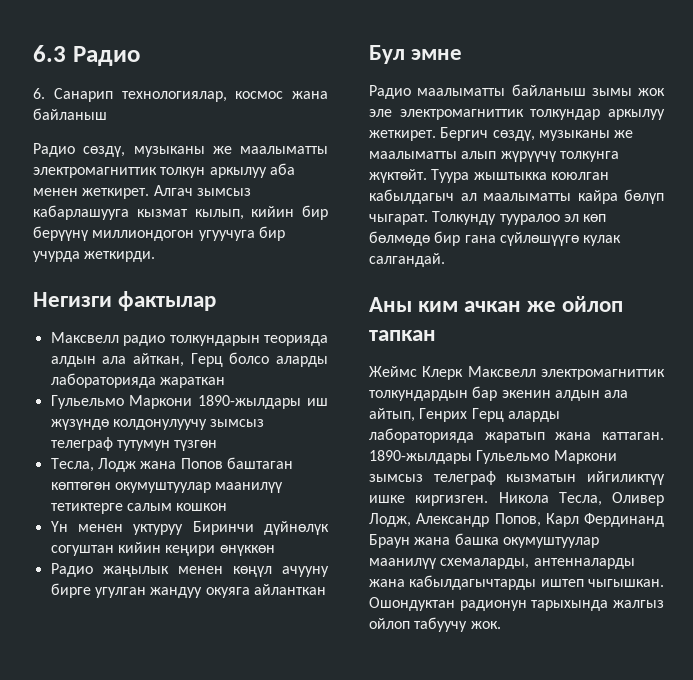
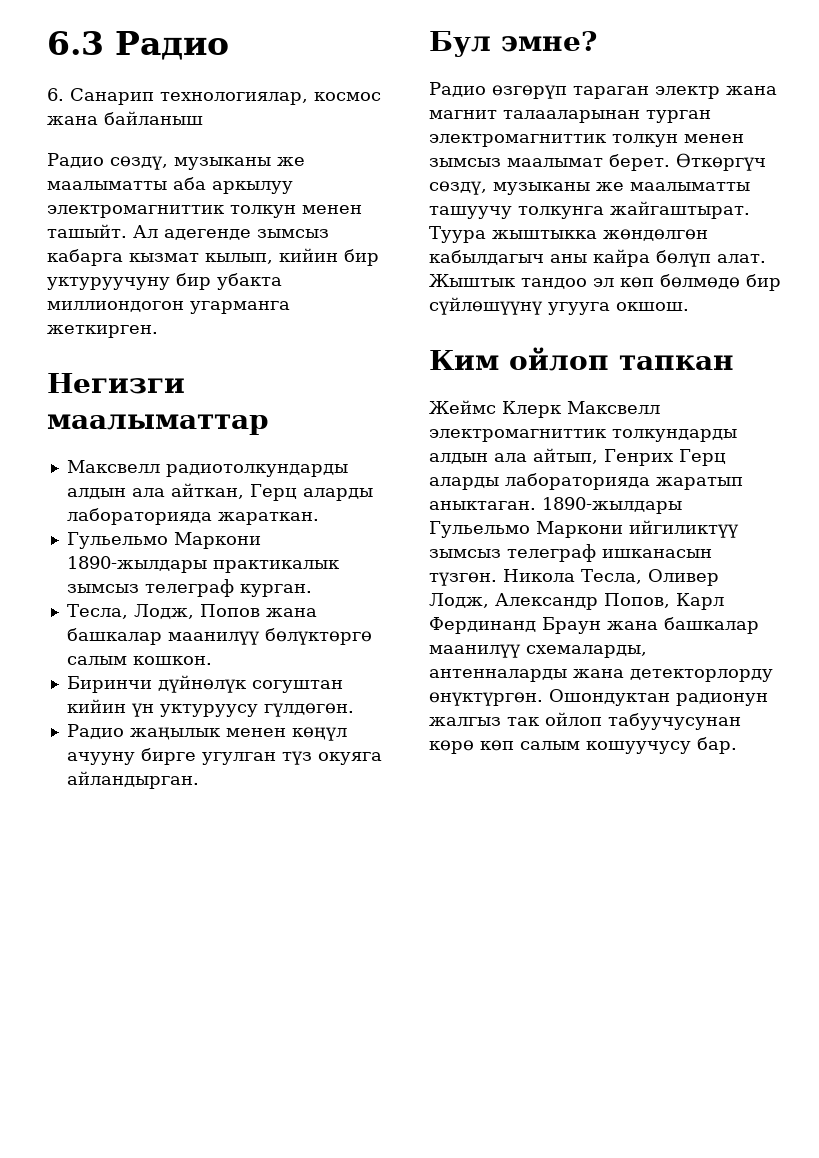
- Радио сөздү, музыканы же маалыматты электромагниттик толкун аркылуу аба менен жеткирет. Алгач зымсыз кабарлашууга кызмат кылып, кийин бир берүүнү миллиондогон угуучуга бир учурда жеткирди.
+ Радио сөздү, музыканы же маалыматты аба аркылуу электромагниттик толкун менен ташыйт. Ал адегенде зымсыз кабарга кызмат кылып, кийин бир уктуруучуну бир убакта миллиондогон угарманга жеткирген.
- Негизги фактылар
- Максвелл радио толкундарын теорияда алдын ала айткан, Герц болсо аларды лабораторияда жараткан
+ Негизги маалыматтар
+ Максвелл радиотолкундарды алдын ала айткан, Герц аларды лабораторияда жараткан.
- Гульельмо Маркони 1890-жылдары иш жүзүндө колдонулуучу зымсыз телеграф тутумун түзгөн
- Тесла, Лодж жана Попов баштаган көптөгөн окумуштуулар маанилүү тетиктерге салым кошкон
- Үн менен уктуруу Биринчи дүйнөлүк согуштан кийин кеңири өнүккөн
+ Гульельмо Маркони 1890-жылдары практикалык зымсыз телеграф курган.
+ Тесла, Лодж, Попов жана башкалар маанилүү бөлүктөргө салым кошкон.
+ Биринчи дүйнөлүк согуштан кийин үн уктуруусу гүлдөгөн.
- Радио жаңылык менен көңүл ачууну бирге угулган жандуу окуяга айланткан
+ Радио жаңылык менен көңүл ачууну бирге угулган түз окуяга айландырган.
- Бул эмне
- Радио маалыматты байланыш зымы жок эле электромагниттик толкундар аркылуу жеткирет. Бергич сөздү, музыканы же маалыматты алып жүрүүчү толкунга жүктөйт. Туура жыштыкка коюлган кабылдагыч ал маалыматты кайра бөлүп чыгарат. Толкунду тууралоо эл көп бөлмөдө бир гана сүйлөшүүгө кулак салгандай.
- Аны ким ачкан же ойлоп тапкан
+ Бул эмне?
+ Радио өзгөрүп тараган электр жана магнит талааларынан турган электромагниттик толкун менен зымсыз маалымат берет. Өткөргүч сөздү, музыканы же маалыматты ташуучу толкунга жайгаштырат. Туура жыштыкка жөндөлгөн кабылдагыч аны кайра бөлүп алат. Жыштык тандоо эл көп бөлмөдө бир сүйлөшүүнү угууга окшош.
+ Ким ойлоп тапкан
- Жеймс Клерк Максвелл электромагниттик толкундардын бар экенин алдын ала айтып, Генрих Герц аларды лабораторияда жаратып жана каттаган.
+ Жеймс Клерк Максвелл электромагниттик толкундарды алдын ала айтып, Генрих Герц аларды лабораторияда жаратып аныктаган.
- 1890-жылдары Гульельмо Маркони зымсыз телеграф кызматын ийгиликтүү ишке киргизген.
+ 1890-жылдары Гульельмо Маркони ийгиликтүү зымсыз телеграф ишканасын түзгөн.
- Никола Тесла, Оливер Лодж, Александр Попов, Карл Фердинанд Браун жана башка окумуштуулар маанилүү схемаларды, антенналарды жана кабылдагычтарды иштеп чыгышкан. Ошондуктан радионун тарыхында жалгыз ойлоп табуучу жок.
+ Никола Тесла, Оливер Лодж, Александр Попов, Карл Фердинанд Браун жана башкалар маанилүү схемаларды, антенналарды жана детекторлорду өнүктүргөн. Ошондуктан радионун жалгыз так ойлоп табуучусунан көрө көп салым кошуучусу бар.

